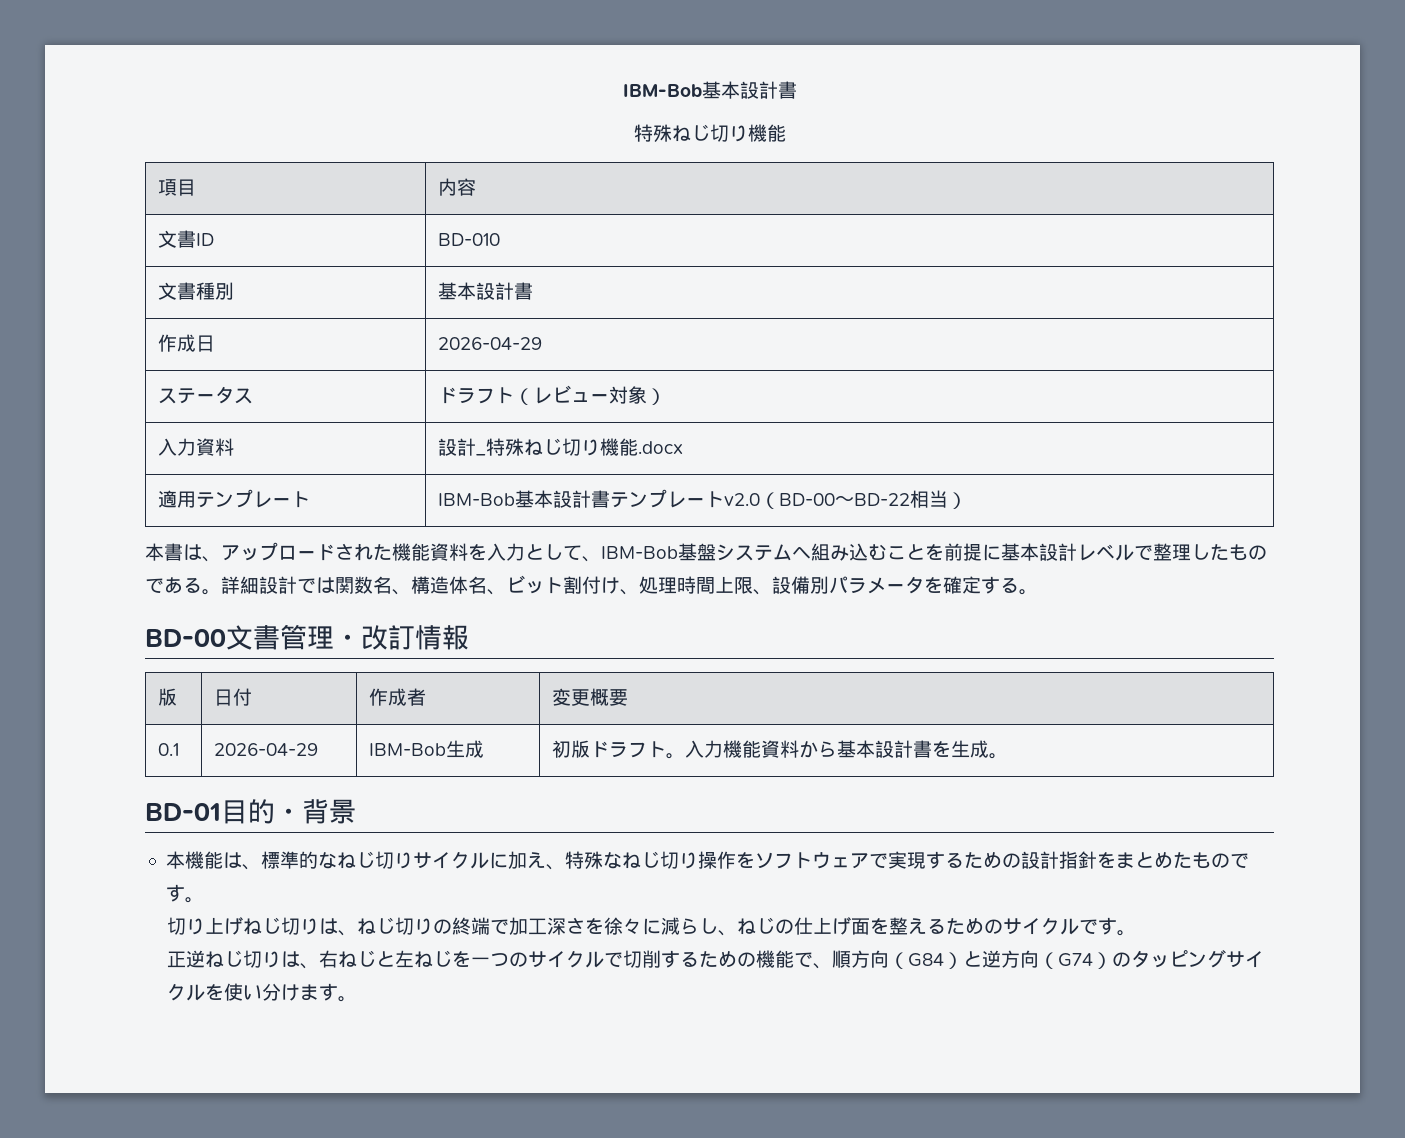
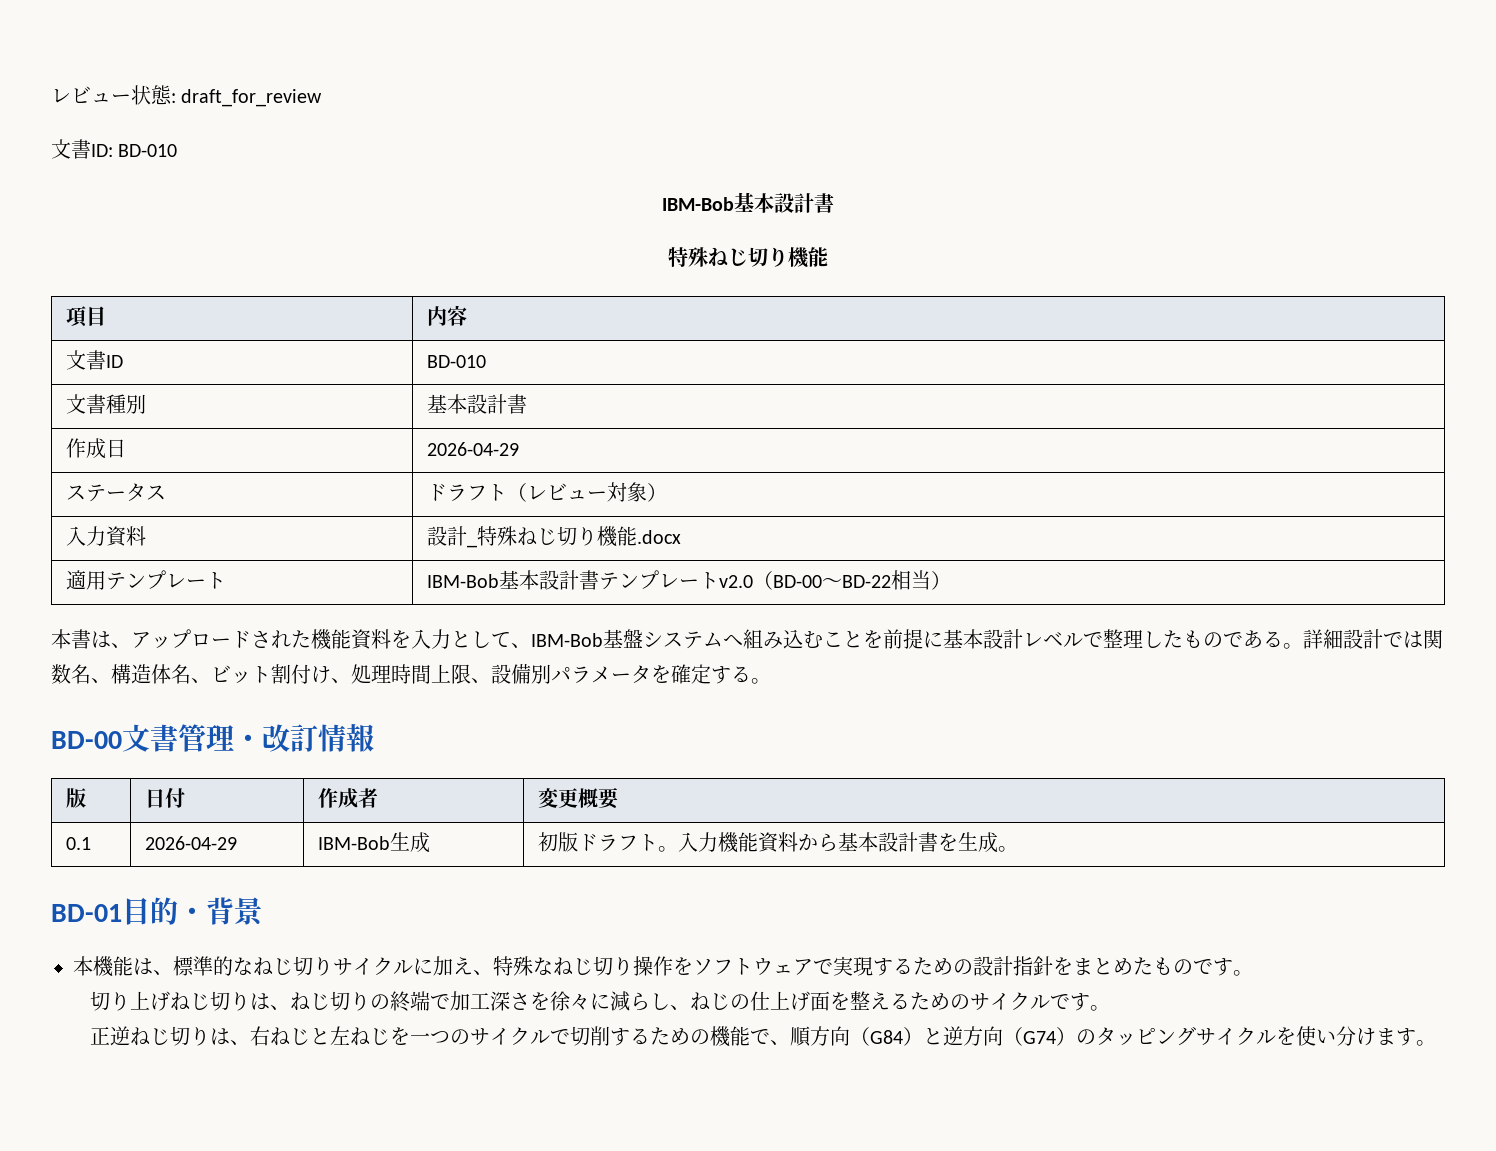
+ レビュー状態: draft_for_review
+ 文書ID: BD-010

